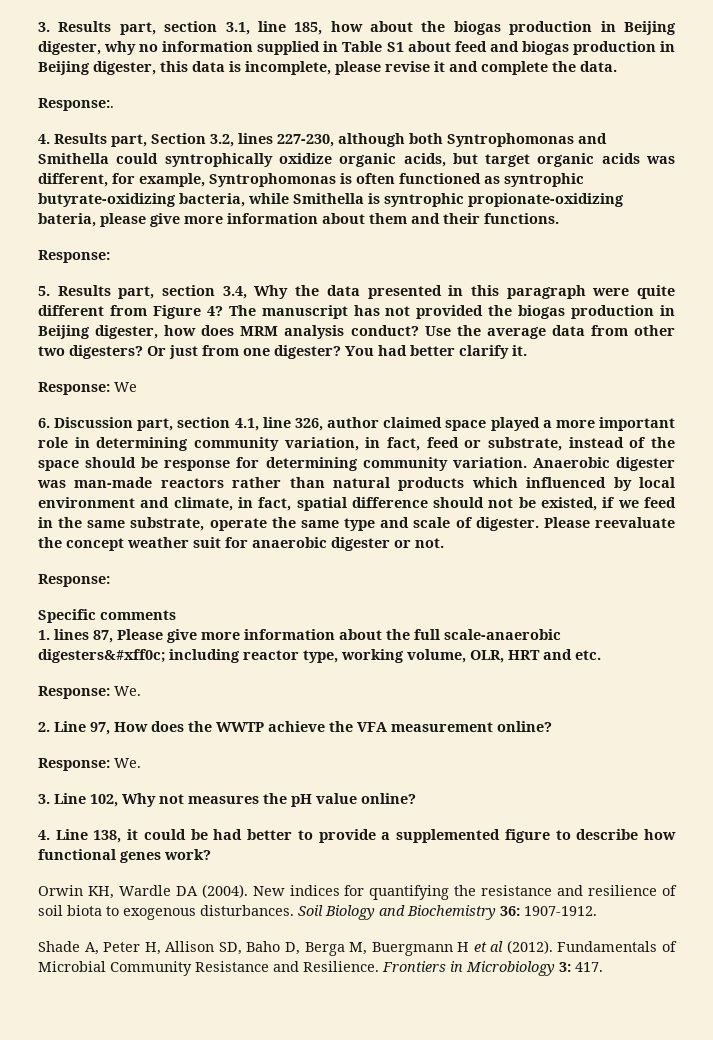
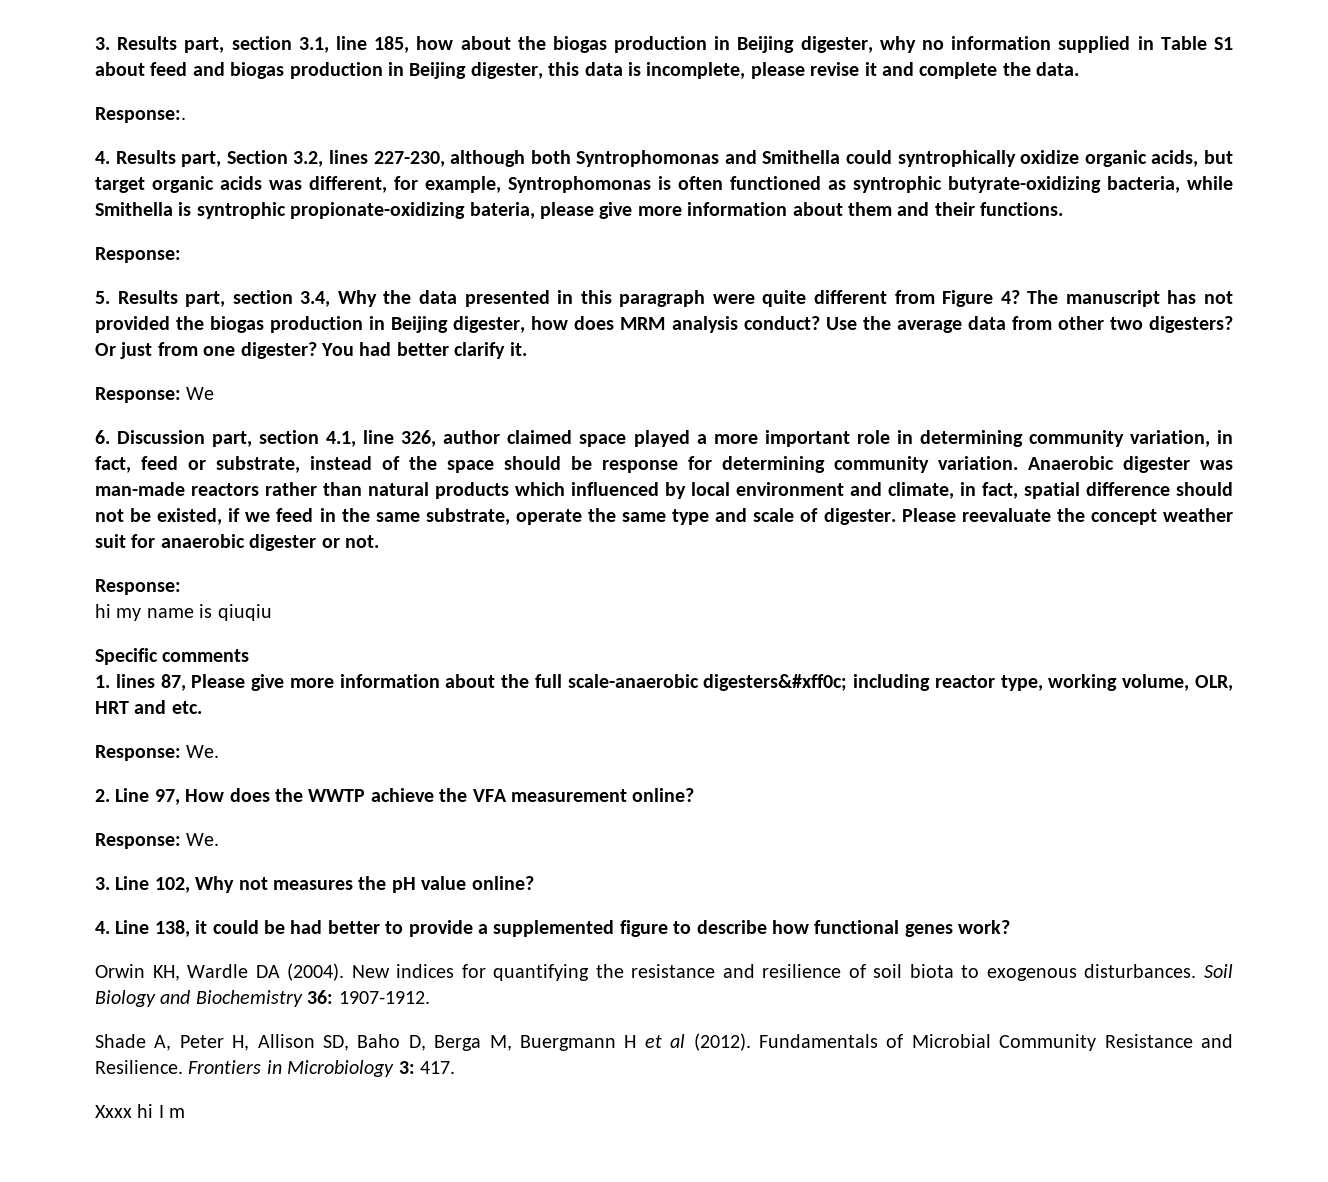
+ hi my name is qiuqiu
+ Xxxx hi I m

